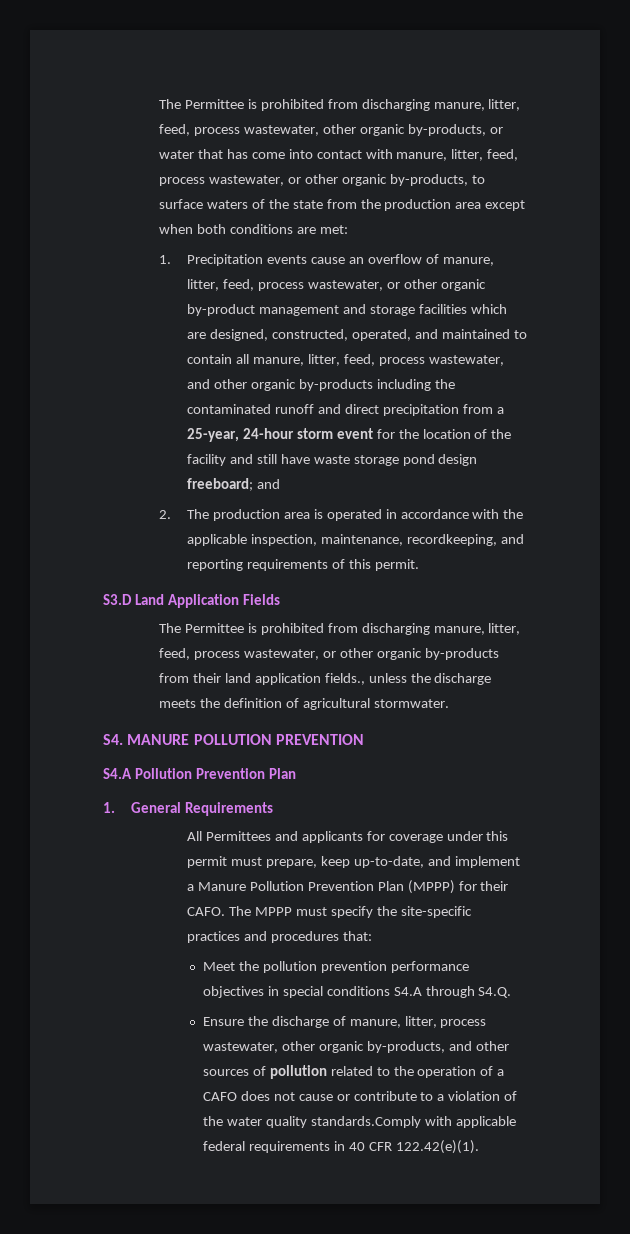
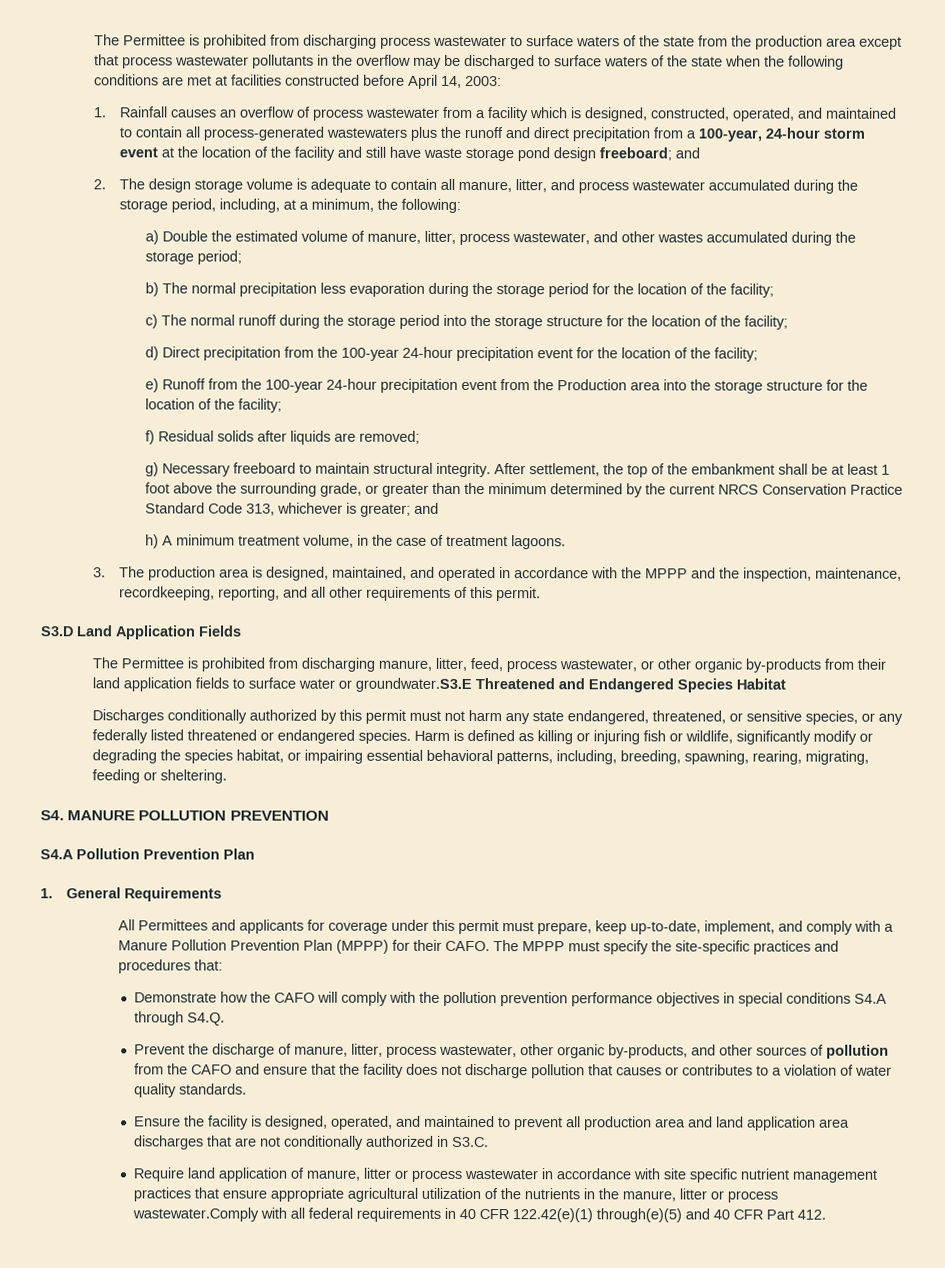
- The Permittee is prohibited from discharging manure, litter, feed, process wastewater, other organic by-products, or water that has come into contact with manure, litter, feed, process wastewater, or other organic by-products, to surface waters of the state from the production area except when both conditions are met:
- 1. Precipitation events cause an overflow of manure, litter, feed, process wastewater, or other organic by-product management and storage facilities which are designed, constructed, operated, and maintained to contain all manure, litter, feed, process wastewater, and other organic by-products including the contaminated runoff and direct precipitation from a 25-year, 24-hour storm event for the location of the facility and still have waste storage pond design freeboard; and
+ The Permittee is prohibited from discharging process wastewater to surface waters of the state from the production area except that process wastewater pollutants in the overflow may be discharged to surface waters of the state when the following conditions are met at facilities constructed before April 14, 2003:
+ 1. Rainfall causes an overflow of process wastewater from a facility which is designed, constructed, operated, and maintained to contain all process-generated wastewaters plus the runoff and direct precipitation from a 100-year, 24-hour storm event at the location of the facility and still have waste storage pond design freeboard; and
- 2. The production area is operated in accordance with the applicable inspection, maintenance, recordkeeping, and reporting requirements of this permit.
+ 2. The design storage volume is adequate to contain all manure, litter, and process wastewater accumulated during the storage period, including, at a minimum, the following:
+ a) Double the estimated volume of manure, litter, process wastewater, and other wastes accumulated during the storage period;
+ b) The normal precipitation less evaporation during the storage period for the location of the facility;
+ c) The normal runoff during the storage period into the storage structure for the location of the facility;
+ d) Direct precipitation from the 100-year 24-hour precipitation event for the location of the facility;
+ e) Runoff from the 100-year 24-hour precipitation event from the Production area into the storage structure for the location of the facility;
+ f) Residual solids after liquids are removed;
+ g) Necessary freeboard to maintain structural integrity. After settlement, the top of the embankment shall be at least 1 foot above the surrounding grade, or greater than the minimum determined by the current NRCS Conservation Practice Standard Code 313, whichever is greater; and
+ h) A minimum treatment volume, in the case of treatment lagoons.
+ 3. The production area is designed, maintained, and operated in accordance with the MPPP and the inspection, maintenance, recordkeeping, reporting, and all other requirements of this permit.
- The Permittee is prohibited from discharging manure, litter, feed, process wastewater, or other organic by-products from their land application fields., unless the discharge meets the definition of agricultural stormwater.
+ The Permittee is prohibited from discharging manure, litter, feed, process wastewater, or other organic by-products from their land application fields to surface water or groundwater.S3.E Threatened and Endangered Species Habitat
+ Discharges conditionally authorized by this permit must not harm any state endangered, threatened, or sensitive species, or any federally listed threatened or endangered species. Harm is defined as killing or injuring fish or wildlife, significantly modify or degrading the species habitat, or impairing essential behavioral patterns, including, breeding, spawning, rearing, migrating, feeding or sheltering.
- All Permittees and applicants for coverage under this permit must prepare, keep up-to-date, and implement a Manure Pollution Prevention Plan (MPPP) for their CAFO.
+ All Permittees and applicants for coverage under this permit must prepare, keep up-to-date, implement, and comply with a Manure Pollution Prevention Plan (MPPP) for their CAFO.
- Meet the pollution prevention performance objectives in special conditions S4.A through S4.Q.
+ Demonstrate how the CAFO will comply with the pollution prevention performance objectives in special conditions S4.A through S4.Q.
- Ensure the discharge of manure, litter, process wastewater, other organic by-products, and other sources of pollution related to the operation of a CAFO does not cause or contribute to a violation of the water quality standards.Comply with applicable federal requirements in 40 CFR 122.42(e)(1).
+ Prevent the discharge of manure, litter, process wastewater, other organic by-products, and other sources of pollution from the CAFO and ensure that the facility does not discharge pollution that causes or contributes to a violation of water quality standards.
+ Ensure the facility is designed, operated, and maintained to prevent all production area and land application area discharges that are not conditionally authorized in S3.C.
+ Require land application of manure, litter or process wastewater in accordance with site specific nutrient management practices that ensure appropriate agricultural utilization of the nutrients in the manure, litter or process wastewater.Comply with all federal requirements in 40 CFR 122.42(e)(1) through(e)(5) and 40 CFR Part 412.

